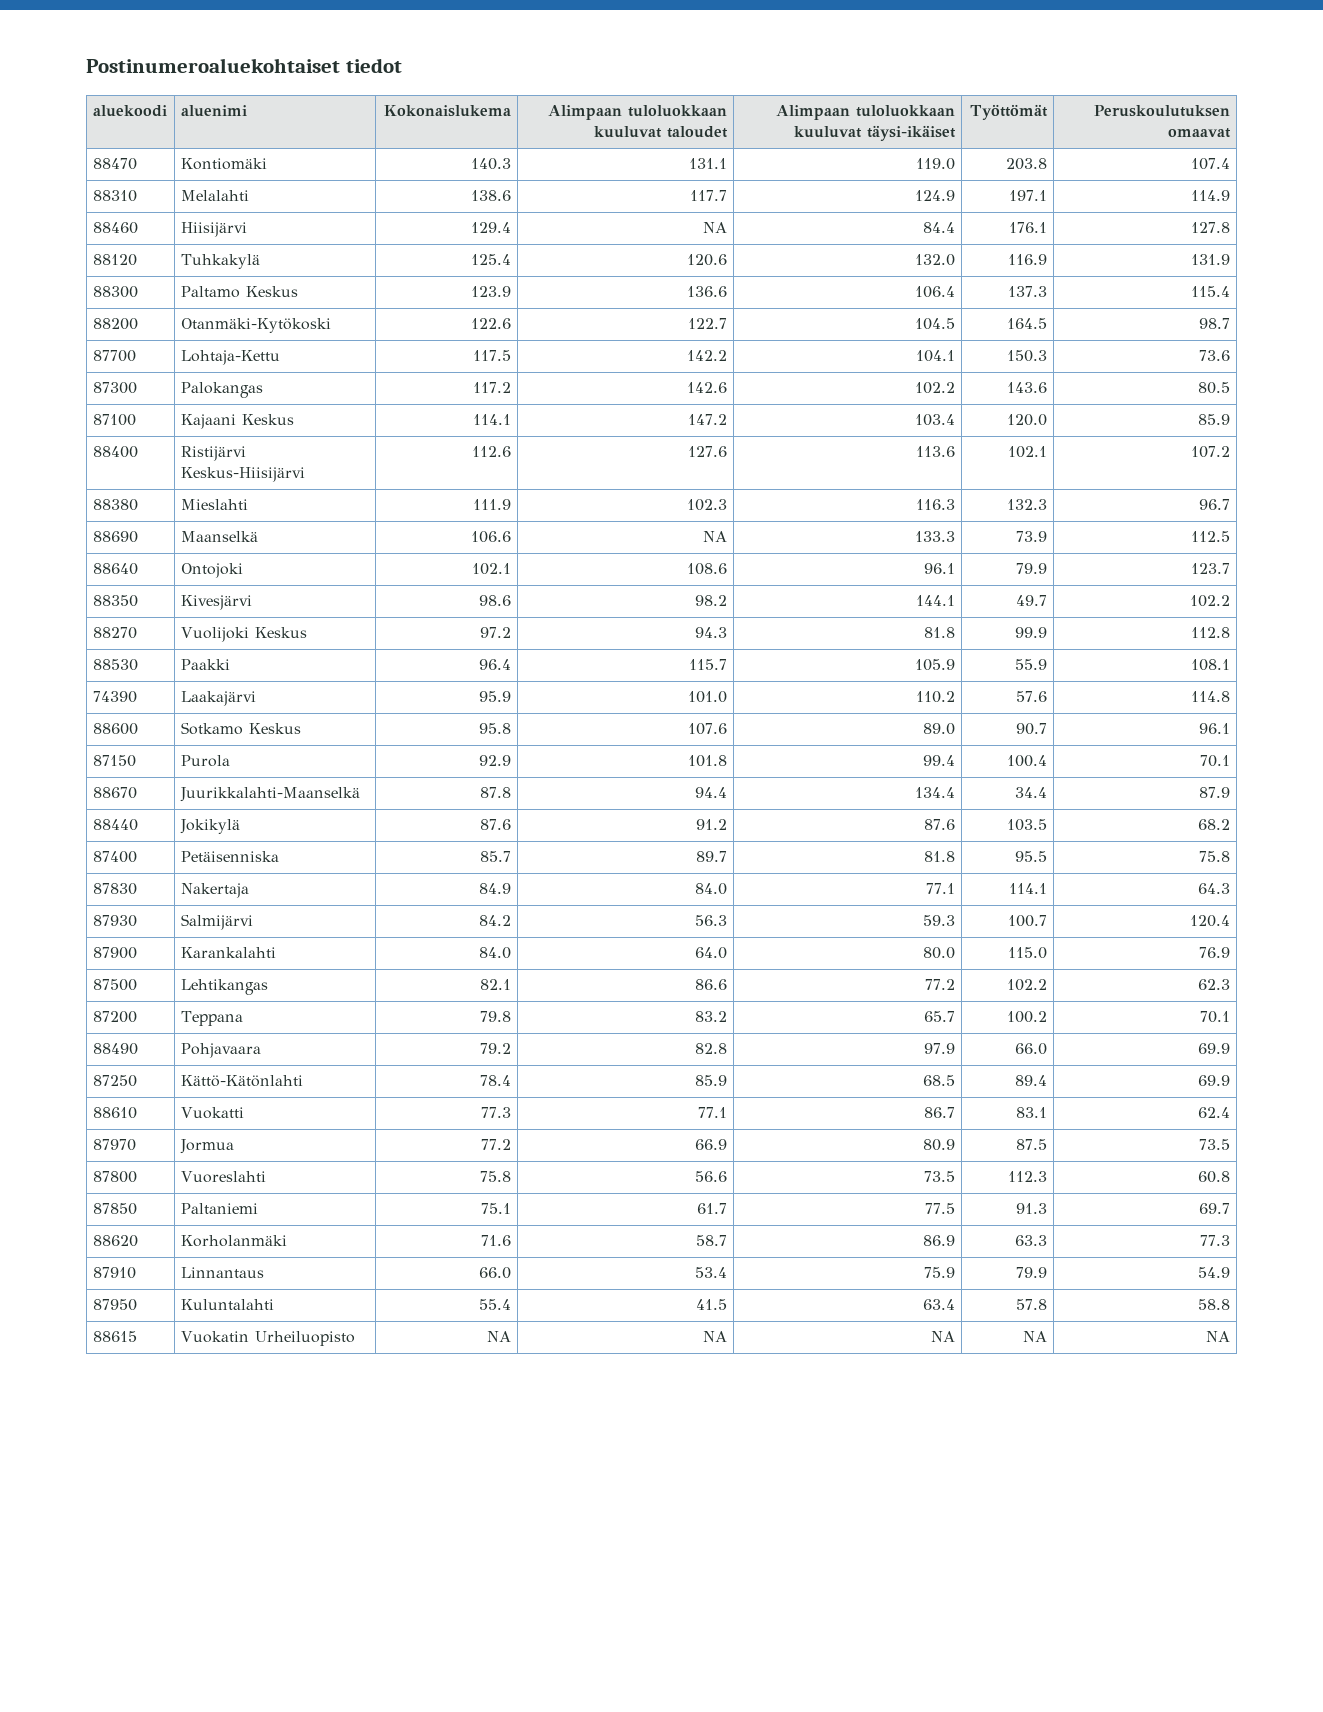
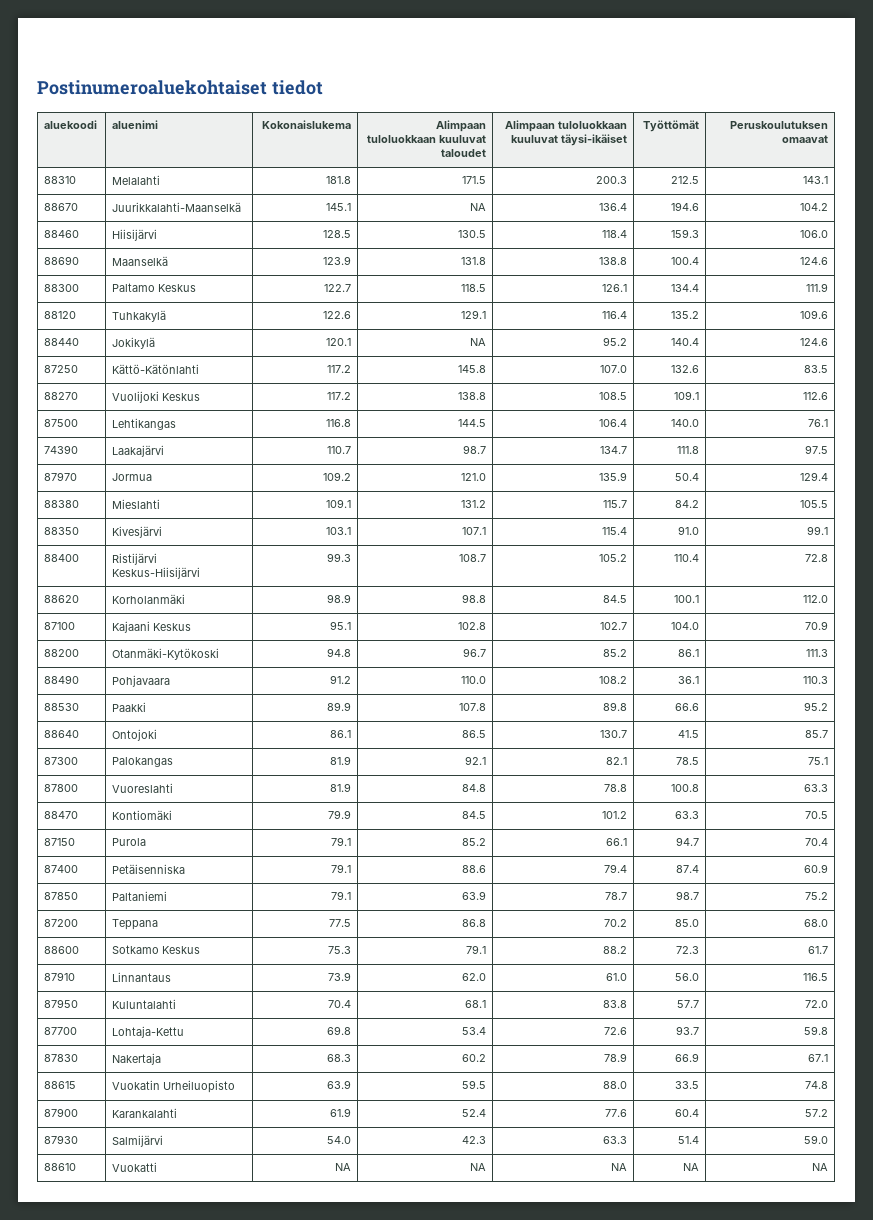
- 88470 | Kontiomäki | 140.3 | 131.1 | 119.0 | 203.8 | 107.4
- 88310 | Melalahti | 138.6 | 117.7 | 124.9 | 197.1 | 114.9
- 88460 | Hiisijärvi | 129.4 | NA | 84.4 | 176.1 | 127.8
- 88120 | Tuhkakylä | 125.4 | 120.6 | 132.0 | 116.9 | 131.9
- 88300 | Paltamo Keskus | 123.9 | 136.6 | 106.4 | 137.3 | 115.4
- 88200 | Otanmäki-Kytökoski | 122.6 | 122.7 | 104.5 | 164.5 | 98.7
- 87700 | Lohtaja-Kettu | 117.5 | 142.2 | 104.1 | 150.3 | 73.6
- 87300 | Palokangas | 117.2 | 142.6 | 102.2 | 143.6 | 80.5
- 87100 | Kajaani Keskus | 114.1 | 147.2 | 103.4 | 120.0 | 85.9
- 88400 | Ristijärvi Keskus-Hiisijärvi | 112.6 | 127.6 | 113.6 | 102.1 | 107.2
- 88380 | Mieslahti | 111.9 | 102.3 | 116.3 | 132.3 | 96.7
- 88690 | Maanselkä | 106.6 | NA | 133.3 | 73.9 | 112.5
- 88640 | Ontojoki | 102.1 | 108.6 | 96.1 | 79.9 | 123.7
- 88350 | Kivesjärvi | 98.6 | 98.2 | 144.1 | 49.7 | 102.2
- 88270 | Vuolijoki Keskus | 97.2 | 94.3 | 81.8 | 99.9 | 112.8
- 88530 | Paakki | 96.4 | 115.7 | 105.9 | 55.9 | 108.1
- 74390 | Laakajärvi | 95.9 | 101.0 | 110.2 | 57.6 | 114.8
- 88600 | Sotkamo Keskus | 95.8 | 107.6 | 89.0 | 90.7 | 96.1
- 87150 | Purola | 92.9 | 101.8 | 99.4 | 100.4 | 70.1
- 88670 | Juurikkalahti-Maanselkä | 87.8 | 94.4 | 134.4 | 34.4 | 87.9
- 88440 | Jokikylä | 87.6 | 91.2 | 87.6 | 103.5 | 68.2
- 87400 | Petäisenniska | 85.7 | 89.7 | 81.8 | 95.5 | 75.8
- 87830 | Nakertaja | 84.9 | 84.0 | 77.1 | 114.1 | 64.3
- 87930 | Salmijärvi | 84.2 | 56.3 | 59.3 | 100.7 | 120.4
- 87900 | Karankalahti | 84.0 | 64.0 | 80.0 | 115.0 | 76.9
- 87500 | Lehtikangas | 82.1 | 86.6 | 77.2 | 102.2 | 62.3
- 87200 | Teppana | 79.8 | 83.2 | 65.7 | 100.2 | 70.1
- 88490 | Pohjavaara | 79.2 | 82.8 | 97.9 | 66.0 | 69.9
- 87250 | Kättö-Kätönlahti | 78.4 | 85.9 | 68.5 | 89.4 | 69.9
- 88610 | Vuokatti | 77.3 | 77.1 | 86.7 | 83.1 | 62.4
- 87970 | Jormua | 77.2 | 66.9 | 80.9 | 87.5 | 73.5
- 87800 | Vuoreslahti | 75.8 | 56.6 | 73.5 | 112.3 | 60.8
- 87850 | Paltaniemi | 75.1 | 61.7 | 77.5 | 91.3 | 69.7
- 88620 | Korholanmäki | 71.6 | 58.7 | 86.9 | 63.3 | 77.3
- 87910 | Linnantaus | 66.0 | 53.4 | 75.9 | 79.9 | 54.9
- 87950 | Kuluntalahti | 55.4 | 41.5 | 63.4 | 57.8 | 58.8
- 88615 | Vuokatin Urheiluopisto | NA | NA | NA | NA | NA
+ 88310 | Melalahti | 181.8 | 171.5 | 200.3 | 212.5 | 143.1
+ 88670 | Juurikkalahti-Maanselkä | 145.1 | NA | 136.4 | 194.6 | 104.2
+ 88460 | Hiisijärvi | 128.5 | 130.5 | 118.4 | 159.3 | 106.0
+ 88690 | Maanselkä | 123.9 | 131.8 | 138.8 | 100.4 | 124.6
+ 88300 | Paltamo Keskus | 122.7 | 118.5 | 126.1 | 134.4 | 111.9
+ 88120 | Tuhkakylä | 122.6 | 129.1 | 116.4 | 135.2 | 109.6
+ 88440 | Jokikylä | 120.1 | NA | 95.2 | 140.4 | 124.6
+ 87250 | Kättö-Kätönlahti | 117.2 | 145.8 | 107.0 | 132.6 | 83.5
+ 88270 | Vuolijoki Keskus | 117.2 | 138.8 | 108.5 | 109.1 | 112.6
+ 87500 | Lehtikangas | 116.8 | 144.5 | 106.4 | 140.0 | 76.1
+ 74390 | Laakajärvi | 110.7 | 98.7 | 134.7 | 111.8 | 97.5
+ 87970 | Jormua | 109.2 | 121.0 | 135.9 | 50.4 | 129.4
+ 88380 | Mieslahti | 109.1 | 131.2 | 115.7 | 84.2 | 105.5
+ 88350 | Kivesjärvi | 103.1 | 107.1 | 115.4 | 91.0 | 99.1
+ 88400 | Ristijärvi Keskus-Hiisijärvi | 99.3 | 108.7 | 105.2 | 110.4 | 72.8
+ 88620 | Korholanmäki | 98.9 | 98.8 | 84.5 | 100.1 | 112.0
+ 87100 | Kajaani Keskus | 95.1 | 102.8 | 102.7 | 104.0 | 70.9
+ 88200 | Otanmäki-Kytökoski | 94.8 | 96.7 | 85.2 | 86.1 | 111.3
+ 88490 | Pohjavaara | 91.2 | 110.0 | 108.2 | 36.1 | 110.3
+ 88530 | Paakki | 89.9 | 107.8 | 89.8 | 66.6 | 95.2
+ 88640 | Ontojoki | 86.1 | 86.5 | 130.7 | 41.5 | 85.7
+ 87300 | Palokangas | 81.9 | 92.1 | 82.1 | 78.5 | 75.1
+ 87800 | Vuoreslahti | 81.9 | 84.8 | 78.8 | 100.8 | 63.3
+ 88470 | Kontiomäki | 79.9 | 84.5 | 101.2 | 63.3 | 70.5
+ 87150 | Purola | 79.1 | 85.2 | 66.1 | 94.7 | 70.4
+ 87400 | Petäisenniska | 79.1 | 88.6 | 79.4 | 87.4 | 60.9
+ 87850 | Paltaniemi | 79.1 | 63.9 | 78.7 | 98.7 | 75.2
+ 87200 | Teppana | 77.5 | 86.8 | 70.2 | 85.0 | 68.0
+ 88600 | Sotkamo Keskus | 75.3 | 79.1 | 88.2 | 72.3 | 61.7
+ 87910 | Linnantaus | 73.9 | 62.0 | 61.0 | 56.0 | 116.5
+ 87950 | Kuluntalahti | 70.4 | 68.1 | 83.8 | 57.7 | 72.0
+ 87700 | Lohtaja-Kettu | 69.8 | 53.4 | 72.6 | 93.7 | 59.8
+ 87830 | Nakertaja | 68.3 | 60.2 | 78.9 | 66.9 | 67.1
+ 88615 | Vuokatin Urheiluopisto | 63.9 | 59.5 | 88.0 | 33.5 | 74.8
+ 87900 | Karankalahti | 61.9 | 52.4 | 77.6 | 60.4 | 57.2
+ 87930 | Salmijärvi | 54.0 | 42.3 | 63.3 | 51.4 | 59.0
+ 88610 | Vuokatti | NA | NA | NA | NA | NA

